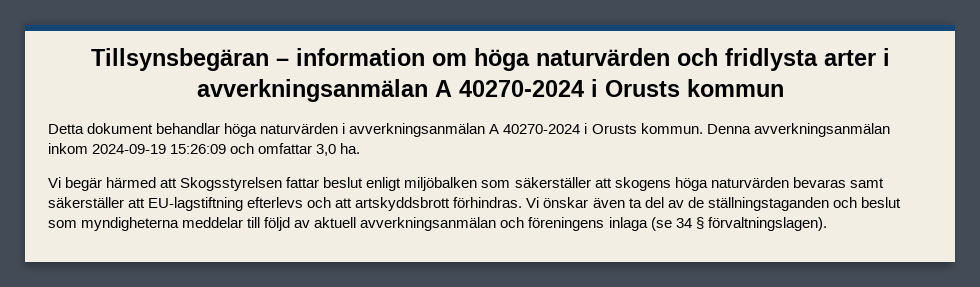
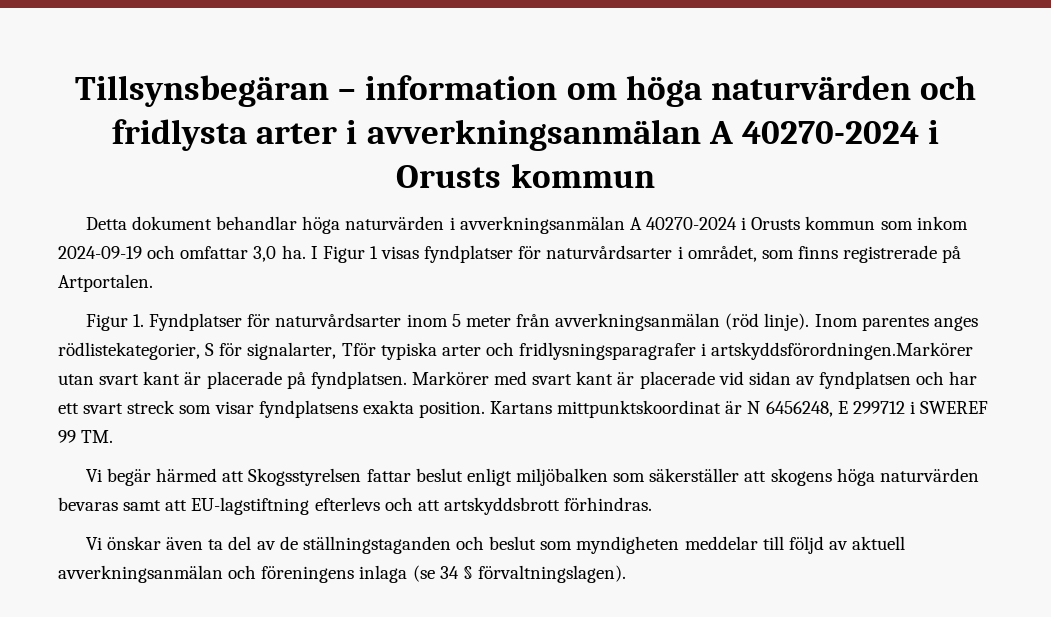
- Detta dokument behandlar höga naturvärden i avverkningsanmälan A 40270-2024 i Orusts kommun. Denna avverkningsanmälan inkom 2024-09-19 15:26:09 och omfattar 3,0 ha.
+ Detta dokument behandlar höga naturvärden i avverkningsanmälan A 40270-2024 i Orusts kommun som inkom 2024-09-19 och omfattar 3,0 ha. I Figur 1 visas fyndplatser för naturvårdsarter i området, som finns registrerade på Artportalen.
+ Figur 1. Fyndplatser för naturvårdsarter inom 5 meter från avverkningsanmälan (röd linje). Inom parentes anges rödlistekategorier, S för signalarter, Tför typiska arter och fridlysningsparagrafer i artskyddsförordningen.Markörer utan svart kant är placerade på fyndplatsen. Markörer med svart kant är placerade vid sidan av fyndplatsen och har ett svart streck som visar fyndplatsens exakta position. Kartans mittpunktskoordinat är N 6456248, E 299712 i SWEREF 99 TM.
- Vi begär härmed att Skogsstyrelsen fattar beslut enligt miljöbalken som säkerställer att skogens höga naturvärden bevaras samt säkerställer att EU-lagstiftning efterlevs och att artskyddsbrott förhindras. Vi önskar även ta del av de ställningstaganden och beslut som myndigheterna meddelar till följd av aktuell avverkningsanmälan och föreningens inlaga (se 34 § förvaltningslagen).
+ Vi begär härmed att Skogsstyrelsen fattar beslut enligt miljöbalken som säkerställer att skogens höga naturvärden bevaras samt att EU-lagstiftning efterlevs och att artskyddsbrott förhindras.
+ Vi önskar även ta del av de ställningstaganden och beslut som myndigheten meddelar till följd av aktuell avverkningsanmälan och föreningens inlaga (se 34 § förvaltningslagen).

